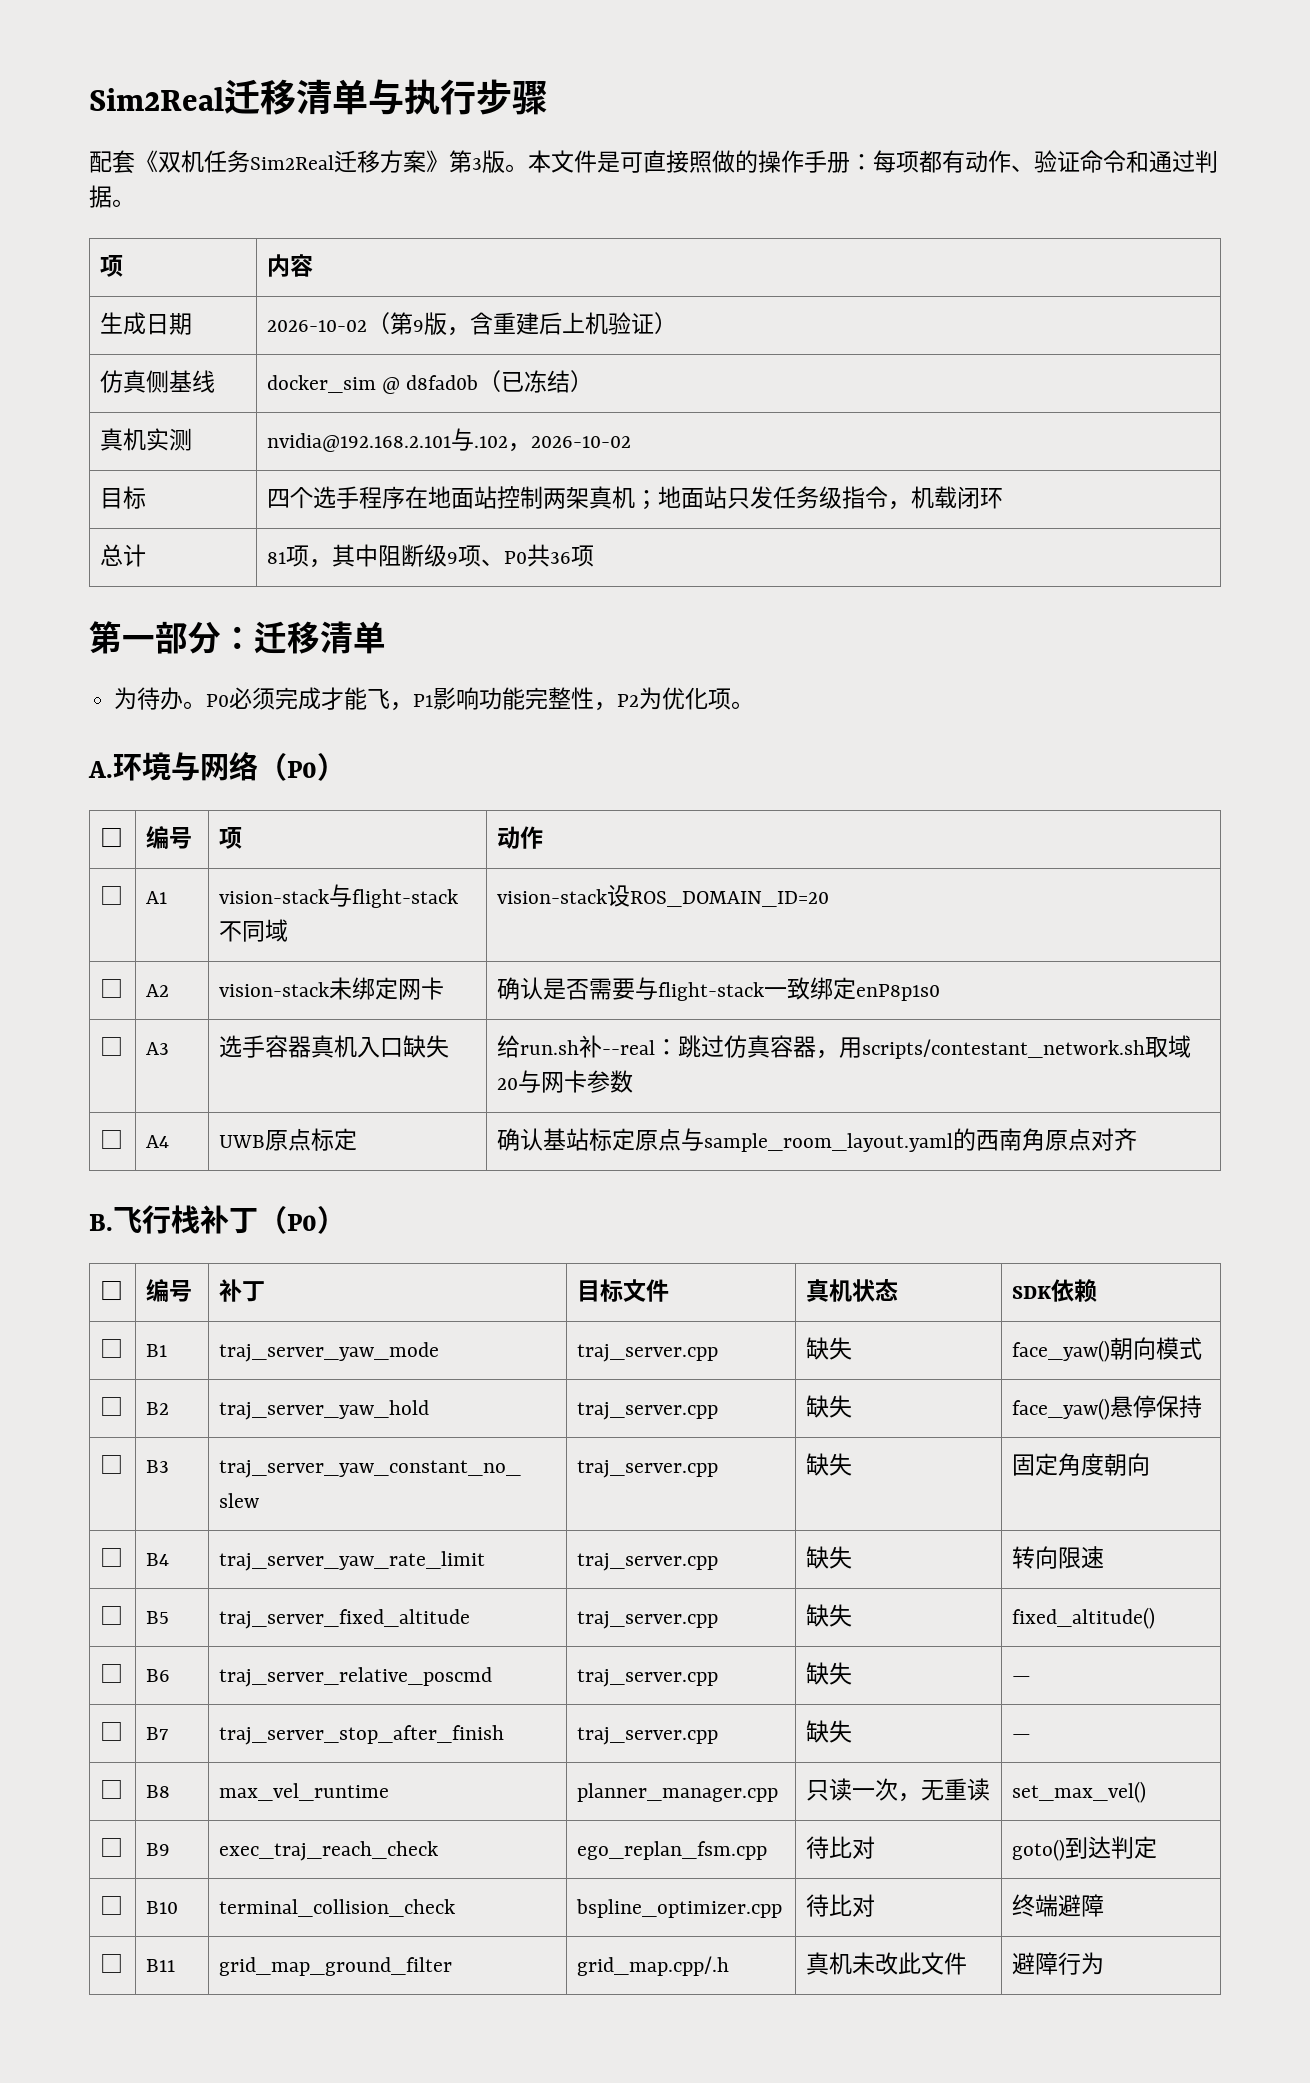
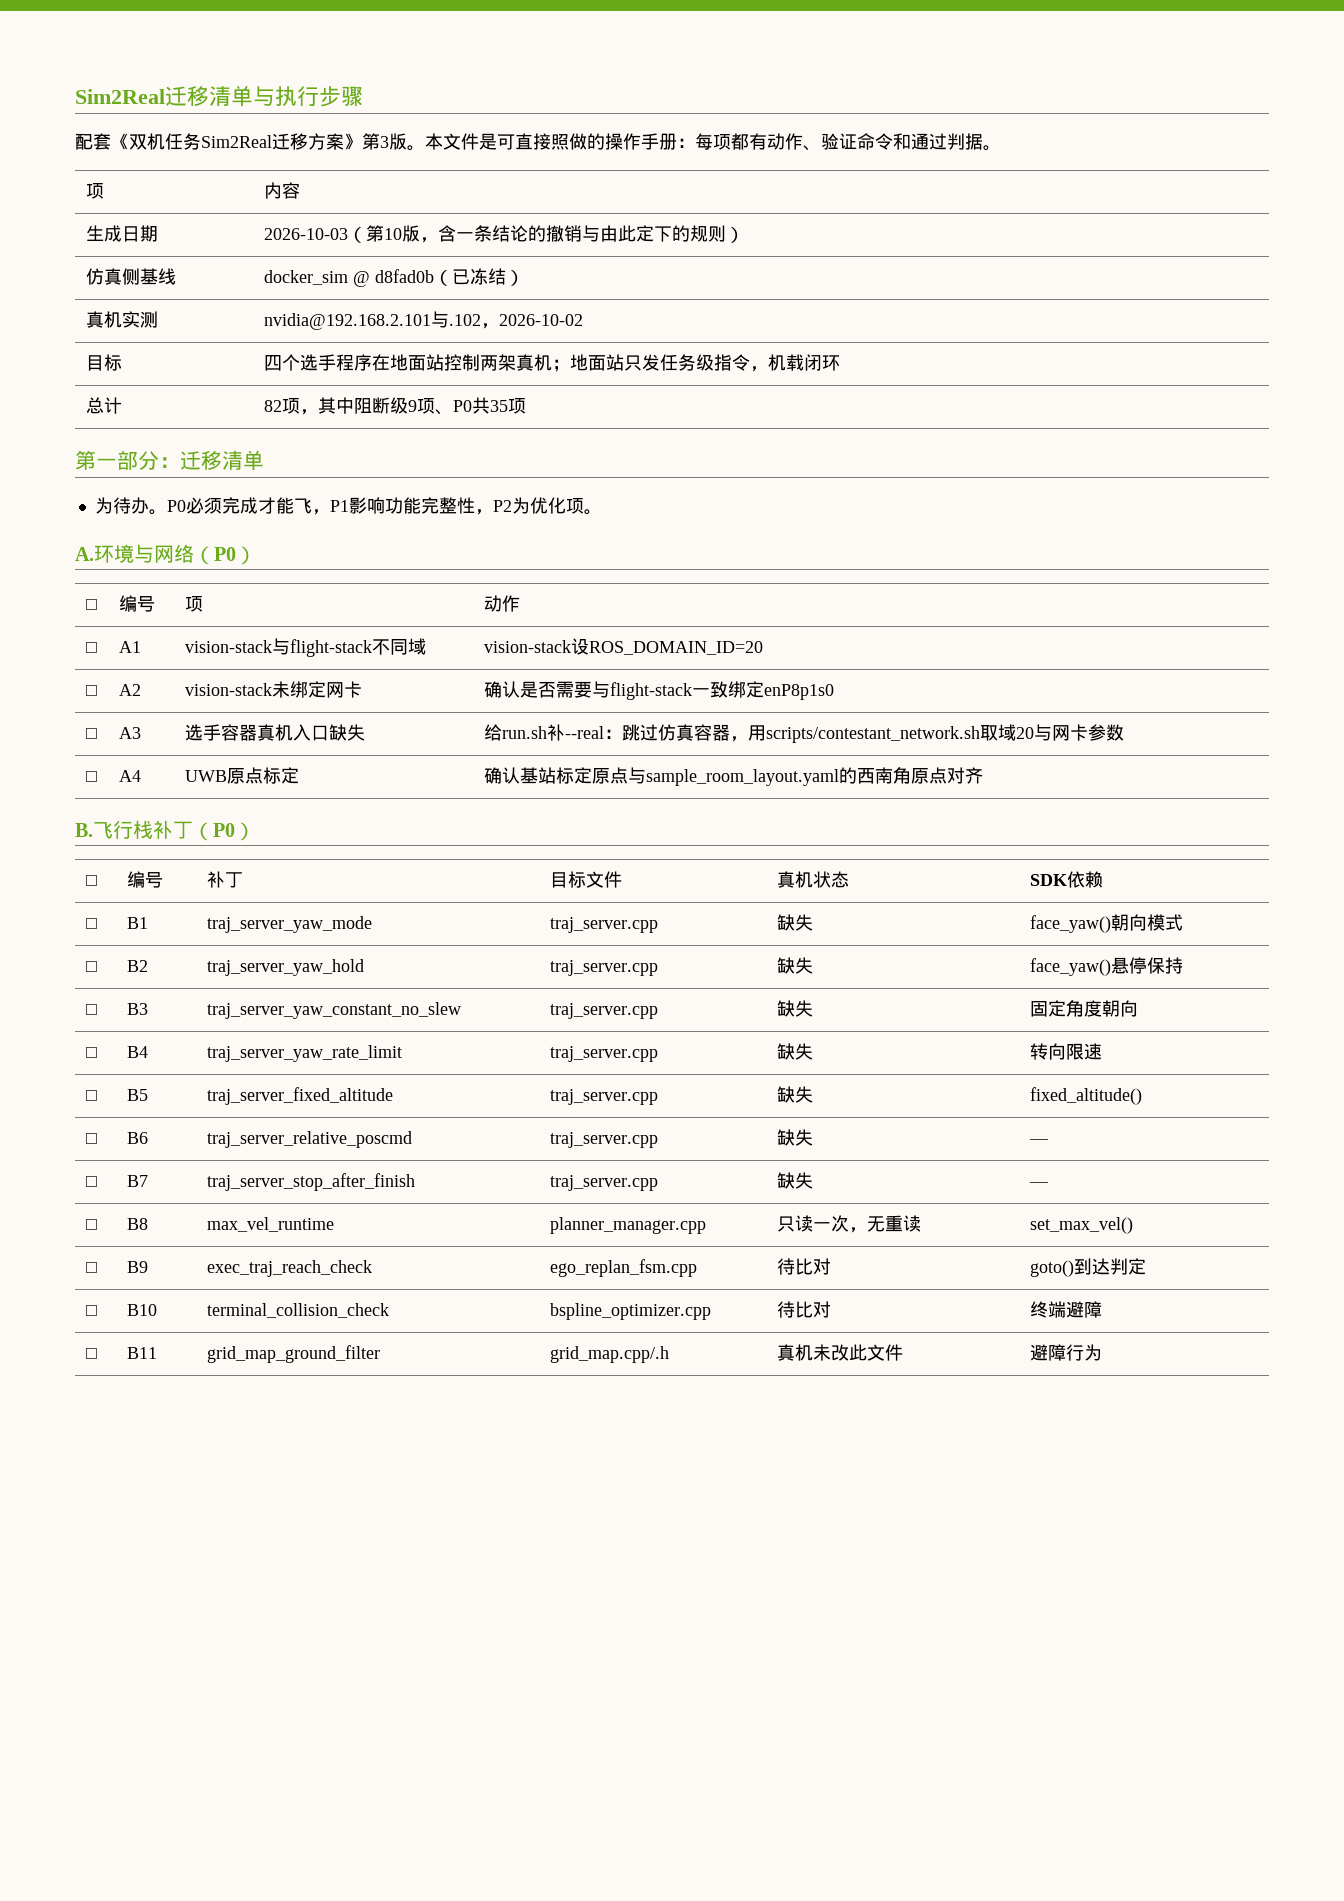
- 生成日期 | 2026-10-02（第9版，含重建后上机验证）
+ 生成日期 | 2026-10-03（第10版，含一条结论的撤销与由此定下的规则）
- 总计 | 81项，其中阻断级9项、P0共36项
+ 总计 | 82项，其中阻断级9项、P0共35项

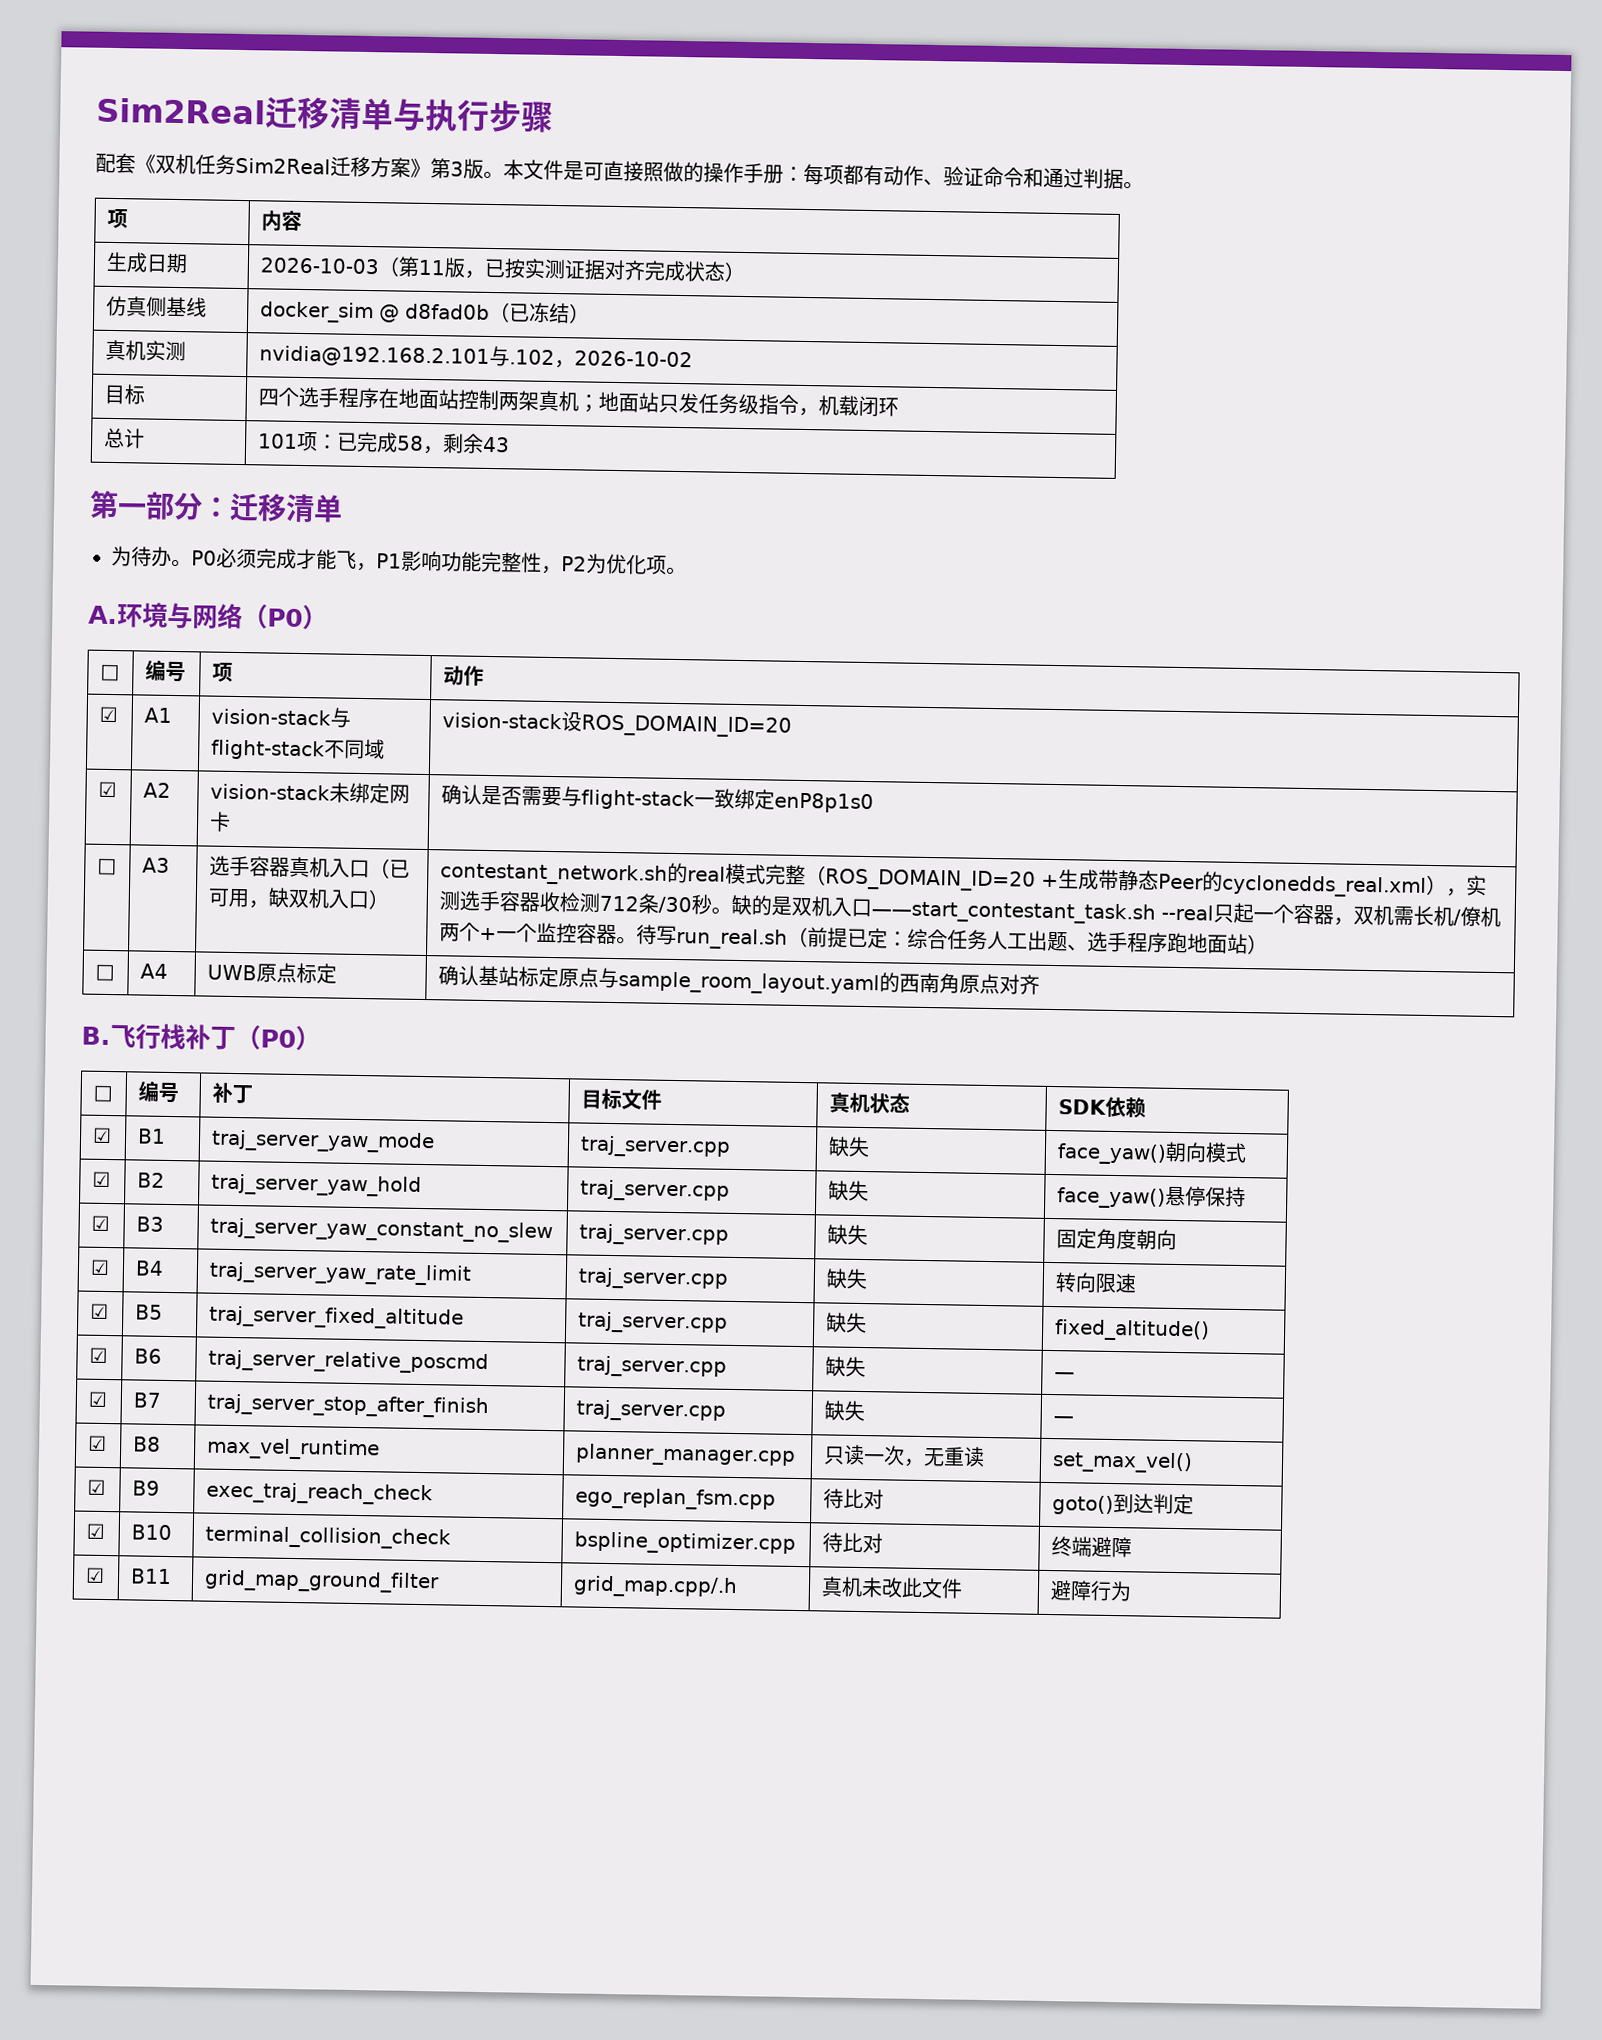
- 生成日期 | 2026-10-03（第10版，含一条结论的撤销与由此定下的规则）
+ 生成日期 | 2026-10-03（第11版，已按实测证据对齐完成状态）
- 总计 | 82项，其中阻断级9项、P0共35项
+ 总计 | 101项：已完成58，剩余43
- □ | A1 | vision-stack与flight-stack不同域 | vision-stack设ROS_DOMAIN_ID=20
+ ☑ | A1 | vision-stack与flight-stack不同域 | vision-stack设ROS_DOMAIN_ID=20
- □ | A2 | vision-stack未绑定网卡 | 确认是否需要与flight-stack一致绑定enP8p1s0
+ ☑ | A2 | vision-stack未绑定网卡 | 确认是否需要与flight-stack一致绑定enP8p1s0
- 选手容器真机入口缺失 | 给run.sh补--real：跳过仿真容器，用scripts/contestant_network.sh取域20与网卡参数
+ 选手容器真机入口（已可用，缺双机入口） | contestant_network.sh的real模式完整（ROS_DOMAIN_ID=20 +生成带静态Peer的cyclonedds_real.xml），实测选手容器收检测712条/30秒。缺的是双机入口——start_contestant_task.sh --real只起一个容器，双机需长机/僚机两个+一个监控容器。待写run_real.sh（前提已定：综合任务人工出题、选手程序跑地面站）
- □ | B1 | traj_server_yaw_mode | traj_server.cpp | 缺失 | face_yaw()朝向模式
+ ☑ | B1 | traj_server_yaw_mode | traj_server.cpp | 缺失 | face_yaw()朝向模式
- □ | B2 | traj_server_yaw_hold | traj_server.cpp | 缺失 | face_yaw()悬停保持
+ ☑ | B2 | traj_server_yaw_hold | traj_server.cpp | 缺失 | face_yaw()悬停保持
- □ | B3 | traj_server_yaw_constant_no_slew | traj_server.cpp | 缺失 | 固定角度朝向
+ ☑ | B3 | traj_server_yaw_constant_no_slew | traj_server.cpp | 缺失 | 固定角度朝向
- □ | B4 | traj_server_yaw_rate_limit | traj_server.cpp | 缺失 | 转向限速
+ ☑ | B4 | traj_server_yaw_rate_limit | traj_server.cpp | 缺失 | 转向限速
- □ | B5 | traj_server_fixed_altitude | traj_server.cpp | 缺失 | fixed_altitude()
+ ☑ | B5 | traj_server_fixed_altitude | traj_server.cpp | 缺失 | fixed_altitude()
- □ | B6 | traj_server_relative_poscmd | traj_server.cpp | 缺失 | —
+ ☑ | B6 | traj_server_relative_poscmd | traj_server.cpp | 缺失 | —
- □ | B7 | traj_server_stop_after_finish | traj_server.cpp | 缺失 | —
+ ☑ | B7 | traj_server_stop_after_finish | traj_server.cpp | 缺失 | —
- □ | B8 | max_vel_runtime | planner_manager.cpp | 只读一次，无重读 | set_max_vel()
+ ☑ | B8 | max_vel_runtime | planner_manager.cpp | 只读一次，无重读 | set_max_vel()
- □ | B9 | exec_traj_reach_check | ego_replan_fsm.cpp | 待比对 | goto()到达判定
+ ☑ | B9 | exec_traj_reach_check | ego_replan_fsm.cpp | 待比对 | goto()到达判定
- □ | B10 | terminal_collision_check | bspline_optimizer.cpp | 待比对 | 终端避障
+ ☑ | B10 | terminal_collision_check | bspline_optimizer.cpp | 待比对 | 终端避障
- □ | B11 | grid_map_ground_filter | grid_map.cpp/.h | 真机未改此文件 | 避障行为
+ ☑ | B11 | grid_map_ground_filter | grid_map.cpp/.h | 真机未改此文件 | 避障行为

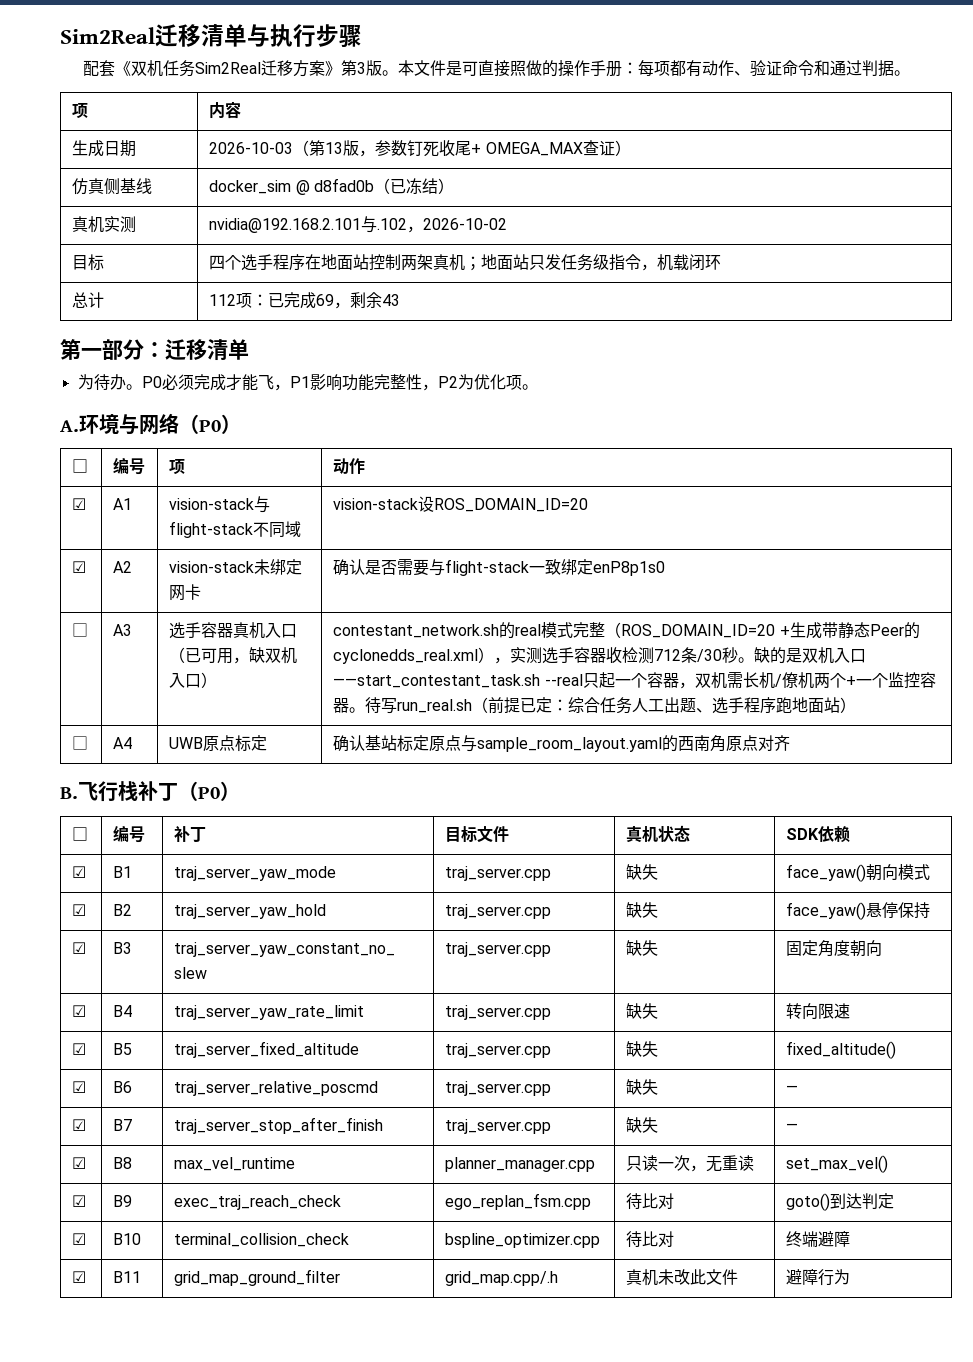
- 生成日期 | 2026-10-03（第11版，已按实测证据对齐完成状态）
+ 生成日期 | 2026-10-03（第13版，参数钉死收尾+ OMEGA_MAX查证）
- 总计 | 101项：已完成58，剩余43
+ 总计 | 112项：已完成69，剩余43

